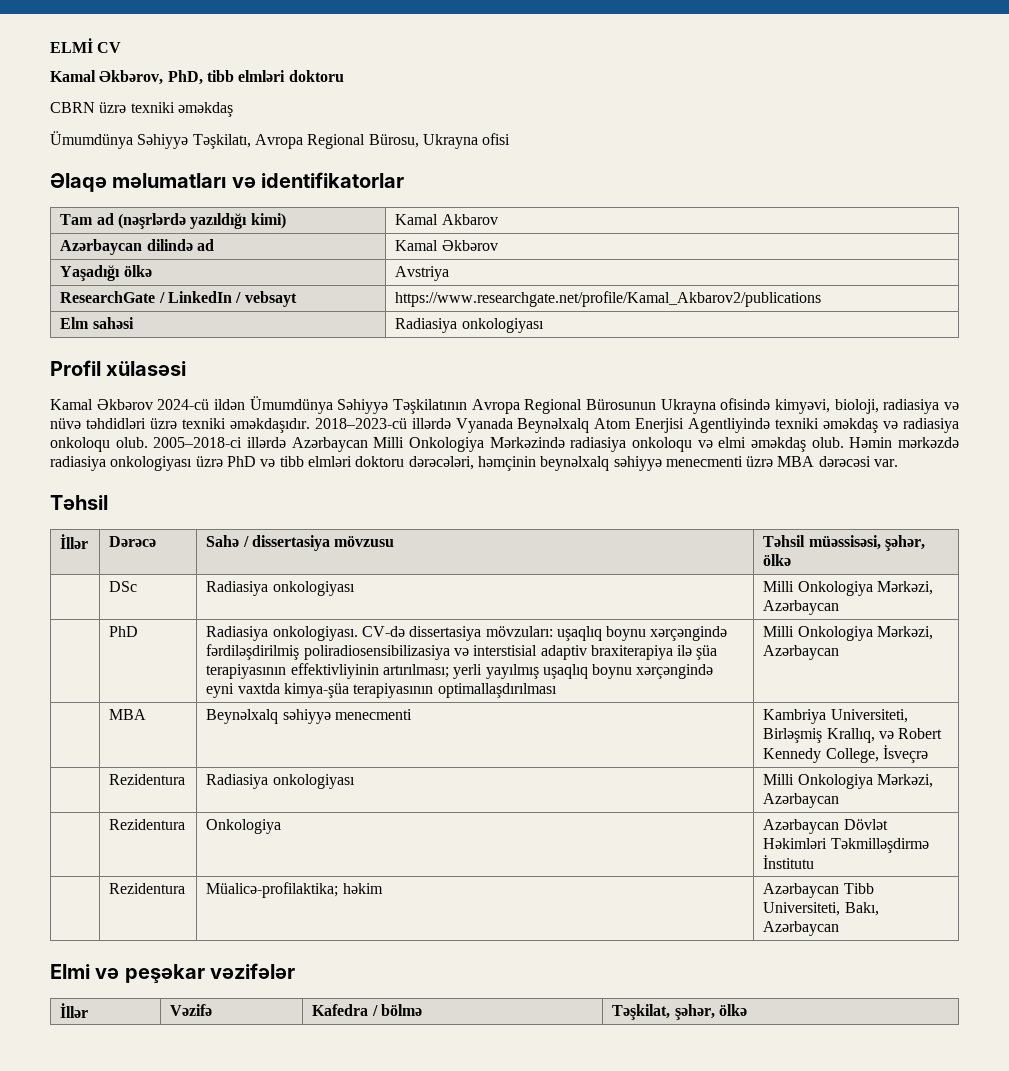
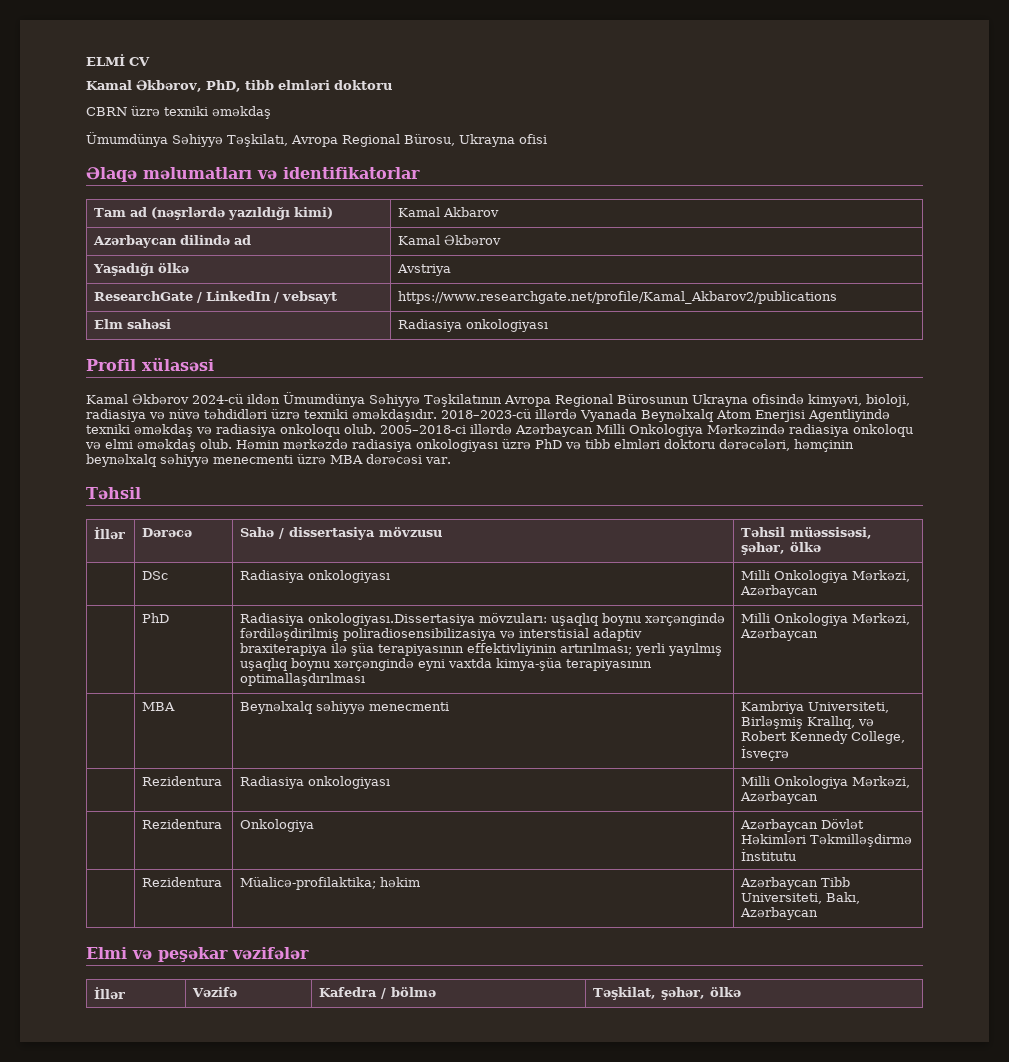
- | PhD | Radiasiya onkologiyası. CV-də dissertasiya mövzuları: uşaqlıq boynu xərçəngində fərdiləşdirilmiş poliradiosensibilizasiya və interstisial adaptiv braxiterapiya ilə şüa terapiyasının effektivliyinin artırılması; yerli yayılmış uşaqlıq boynu xərçəngində eyni vaxtda kimya-şüa terapiyasının optimallaşdırılması | Milli Onkologiya Mərkəzi, Azərbaycan
+ | PhD | Radiasiya onkologiyası.Dissertasiya mövzuları: uşaqlıq boynu xərçəngində fərdiləşdirilmiş poliradiosensibilizasiya və interstisial adaptiv braxiterapiya ilə şüa terapiyasının effektivliyinin artırılması; yerli yayılmış uşaqlıq boynu xərçəngində eyni vaxtda kimya-şüa terapiyasının optimallaşdırılması | Milli Onkologiya Mərkəzi, Azərbaycan

